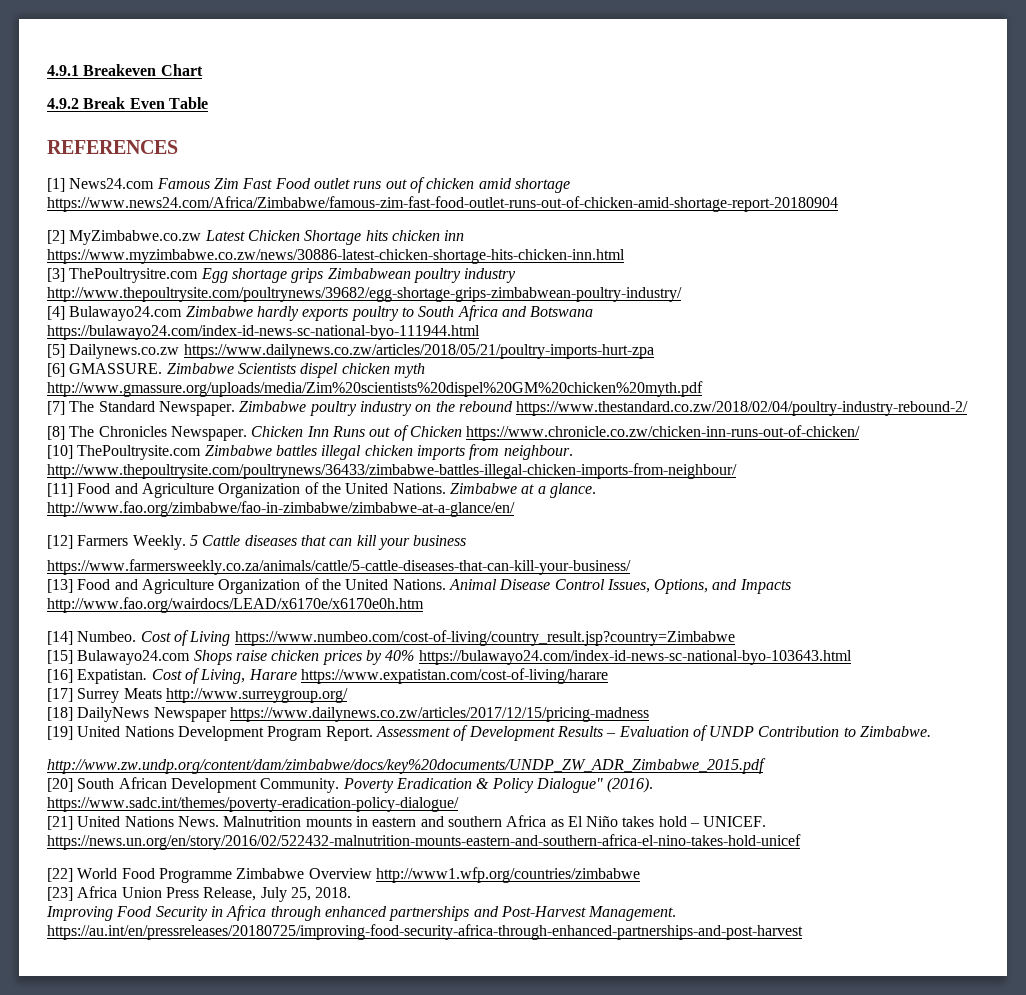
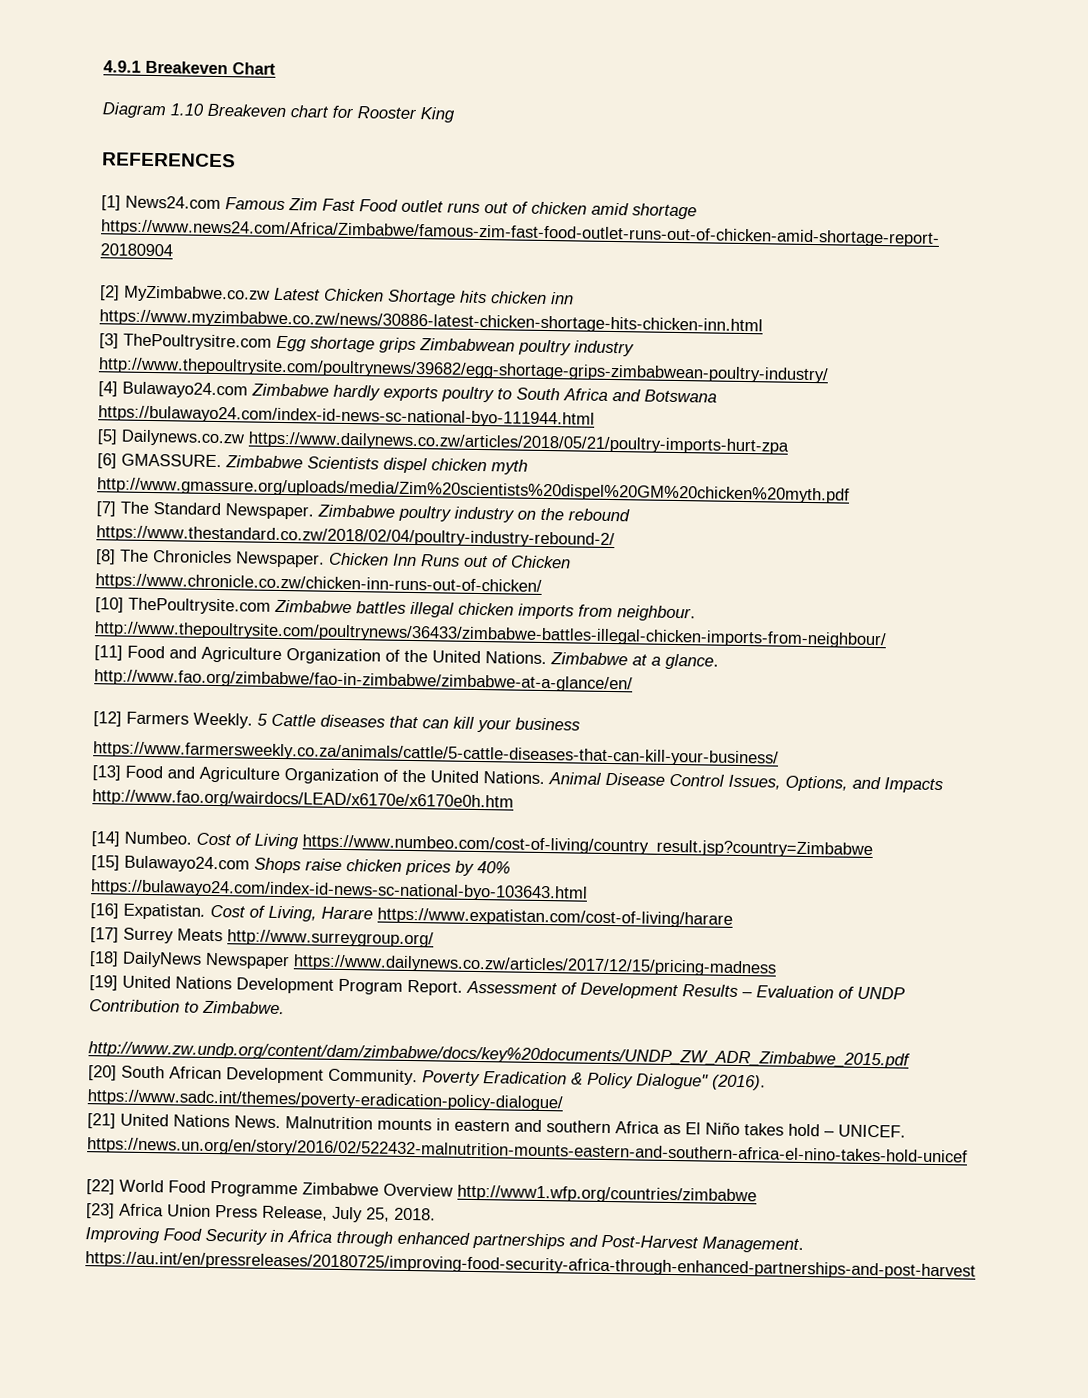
- 4.9.2 Break Even Table
+ Diagram 1.10 Breakeven chart for Rooster King

